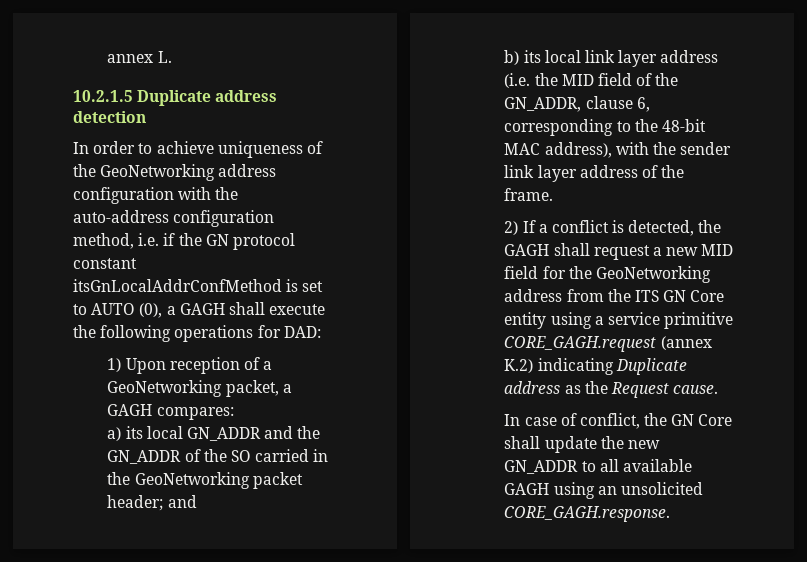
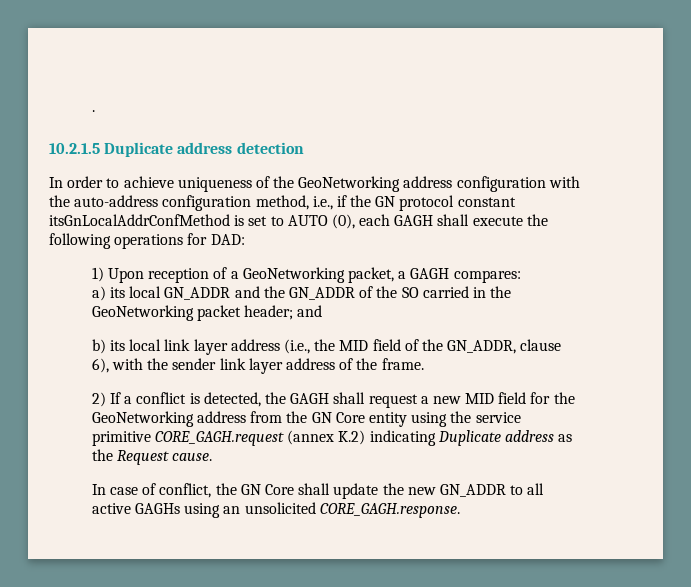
- annex L.
+ .
- In order to achieve uniqueness of the GeoNetworking address configuration with the auto-address configuration method, i.e. if the GN protocol constant itsGnLocalAddrConfMethod is set to AUTO (0), a GAGH shall execute the following operations for DAD:
+ In order to achieve uniqueness of the GeoNetworking address configuration with the auto-address configuration method, i.e., if the GN protocol constant itsGnLocalAddrConfMethod is set to AUTO (0), each GAGH shall execute the following operations for DAD:
- b) its local link layer address (i.e. the MID field of the GN_ADDR, clause 6, corresponding to the 48-bit MAC address), with the sender link layer address of the frame.
+ b) its local link layer address (i.e., the MID field of the GN_ADDR, clause 6), with the sender link layer address of the frame.
- 2) If a conflict is detected, the GAGH shall request a new MID field for the GeoNetworking address from the ITS GN Core entity using a service primitive CORE_GAGH.request (annex K.2) indicating Duplicate address as the Request cause.
+ 2) If a conflict is detected, the GAGH shall request a new MID field for the GeoNetworking address from the GN Core entity using the service primitive CORE_GAGH.request (annex K.2) indicating Duplicate address as the Request cause.
- In case of conflict, the GN Core shall update the new GN_ADDR to all available GAGH using an unsolicited CORE_GAGH.response.
+ In case of conflict, the GN Core shall update the new GN_ADDR to all active GAGHs using an unsolicited CORE_GAGH.response.

